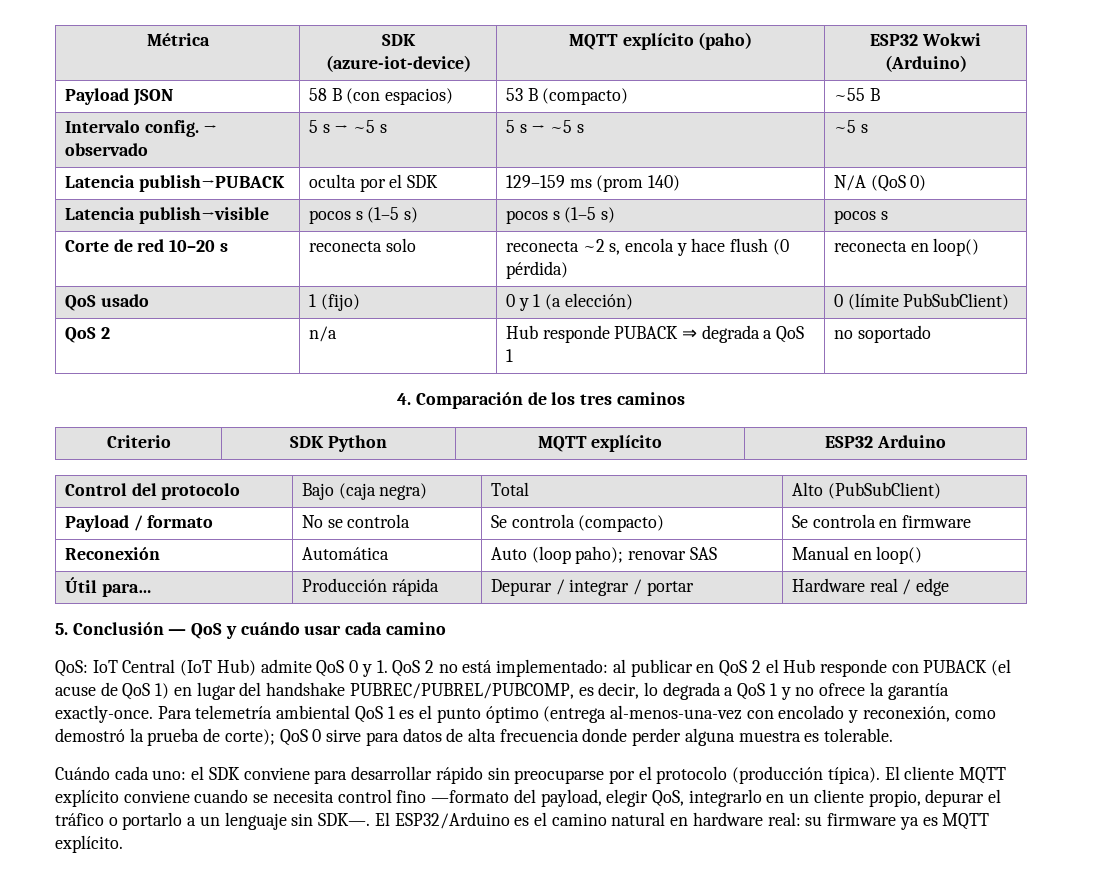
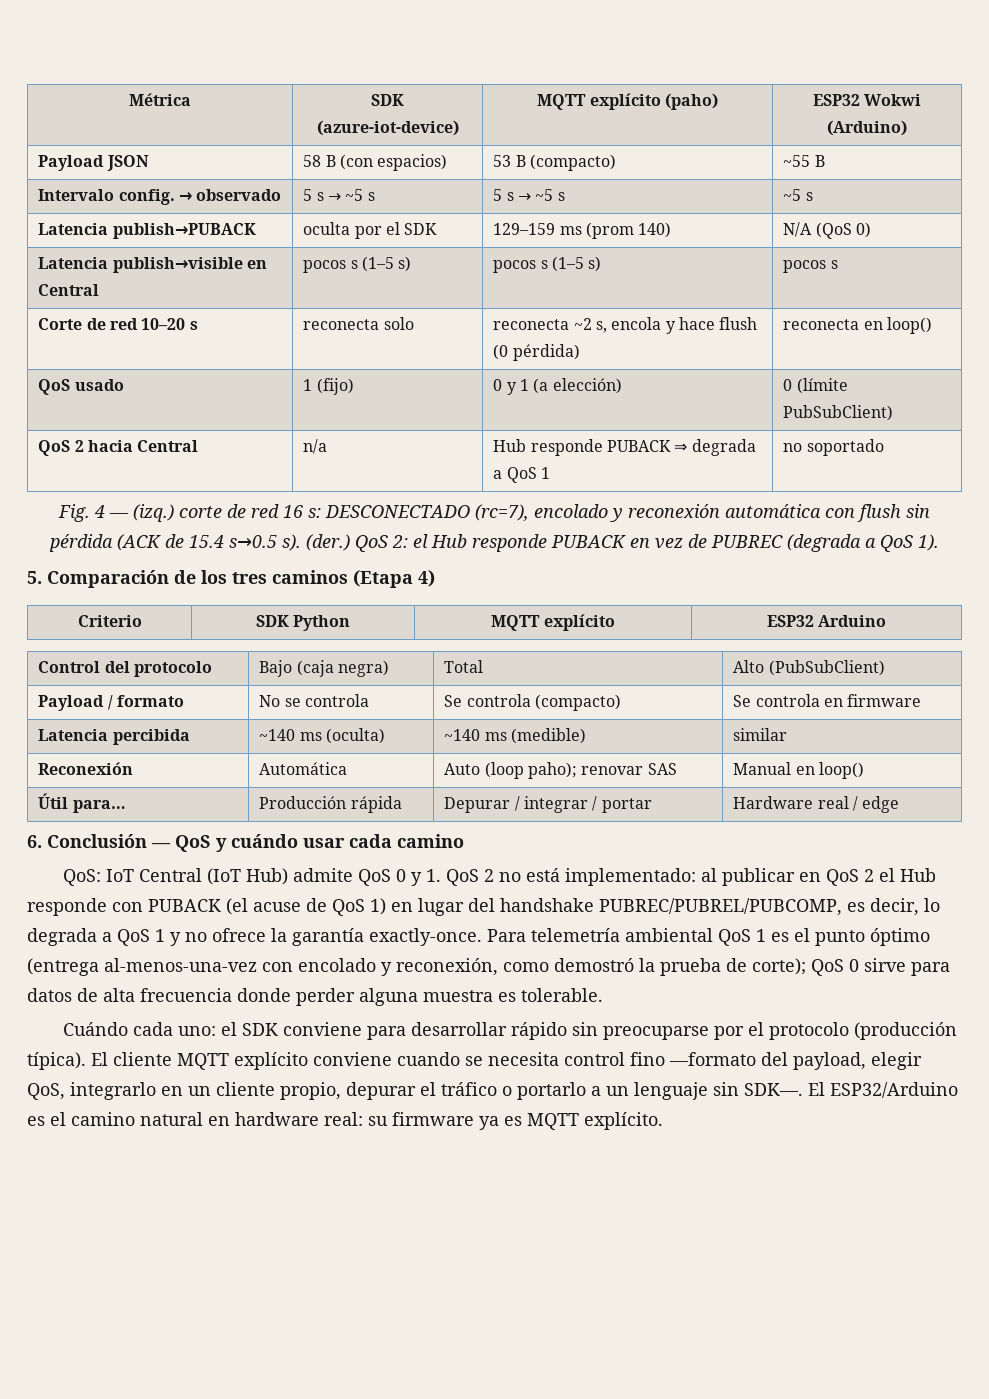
- Latencia publish→visible | pocos s (1–5 s) | pocos s (1–5 s) | pocos s
+ Latencia publish→visible en Central | pocos s (1–5 s) | pocos s (1–5 s) | pocos s
- QoS 2 | n/a | Hub responde PUBACK ⇒ degrada a QoS 1 | no soportado
+ QoS 2 hacia Central | n/a | Hub responde PUBACK ⇒ degrada a QoS 1 | no soportado
- 4. Comparación de los tres caminos
+ Fig. 4 — (izq.) corte de red 16 s: DESCONECTADO (rc=7), encolado y reconexión automática con flush sin pérdida (ACK de 15.4 s→0.5 s). (der.) QoS 2: el Hub responde PUBACK en vez de PUBREC (degrada a QoS 1).
+ 5. Comparación de los tres caminos (Etapa 4)
+ Latencia percibida | ~140 ms (oculta) | ~140 ms (medible) | similar
- 5. Conclusión — QoS y cuándo usar cada camino
+ 6. Conclusión — QoS y cuándo usar cada camino

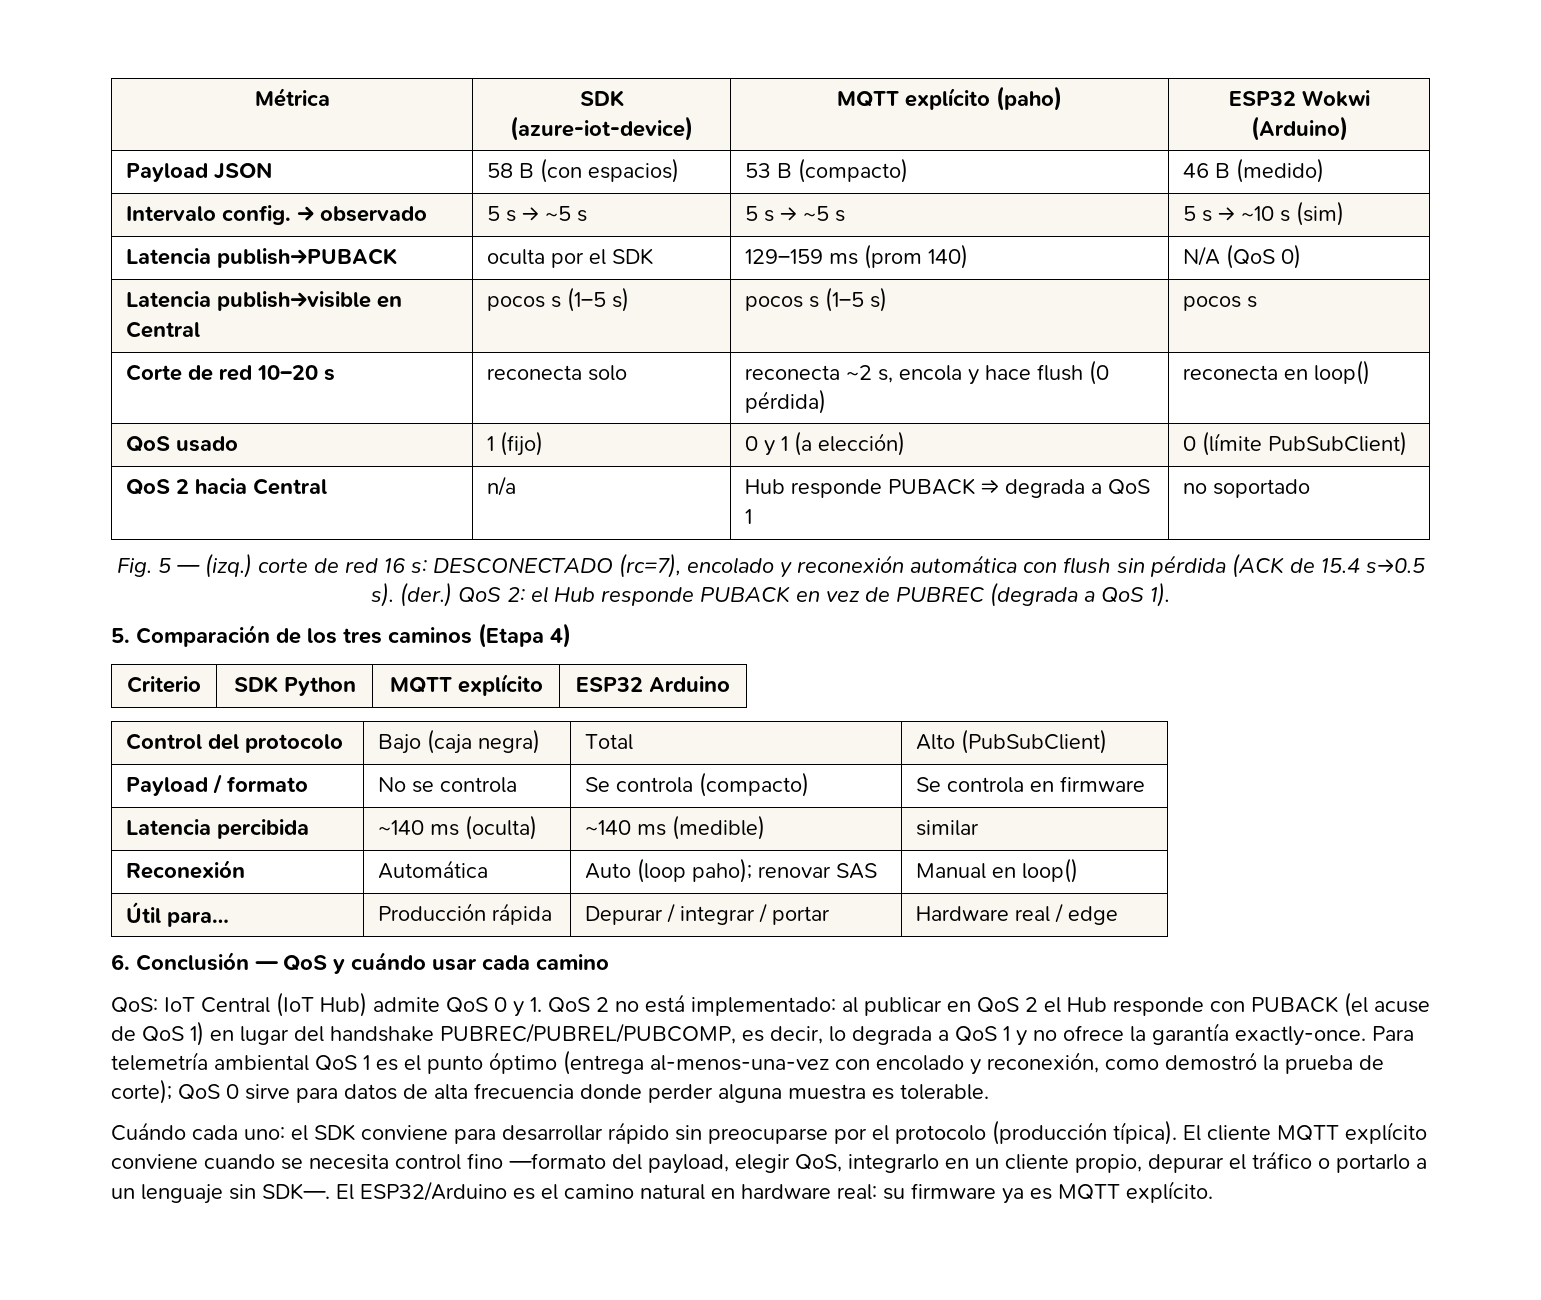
- Payload JSON | 58 B (con espacios) | 53 B (compacto) | ~55 B
+ Payload JSON | 58 B (con espacios) | 53 B (compacto) | 46 B (medido)
- Intervalo config. → observado | 5 s → ~5 s | 5 s → ~5 s | ~5 s
+ Intervalo config. → observado | 5 s → ~5 s | 5 s → ~5 s | 5 s → ~10 s (sim)
- Fig. 4 — (izq.) corte de red 16 s: DESCONECTADO (rc=7), encolado y reconexión automática con flush sin pérdida (ACK de 15.4 s→0.5 s).
+ Fig. 5 — (izq.) corte de red 16 s: DESCONECTADO (rc=7), encolado y reconexión automática con flush sin pérdida (ACK de 15.4 s→0.5 s).

